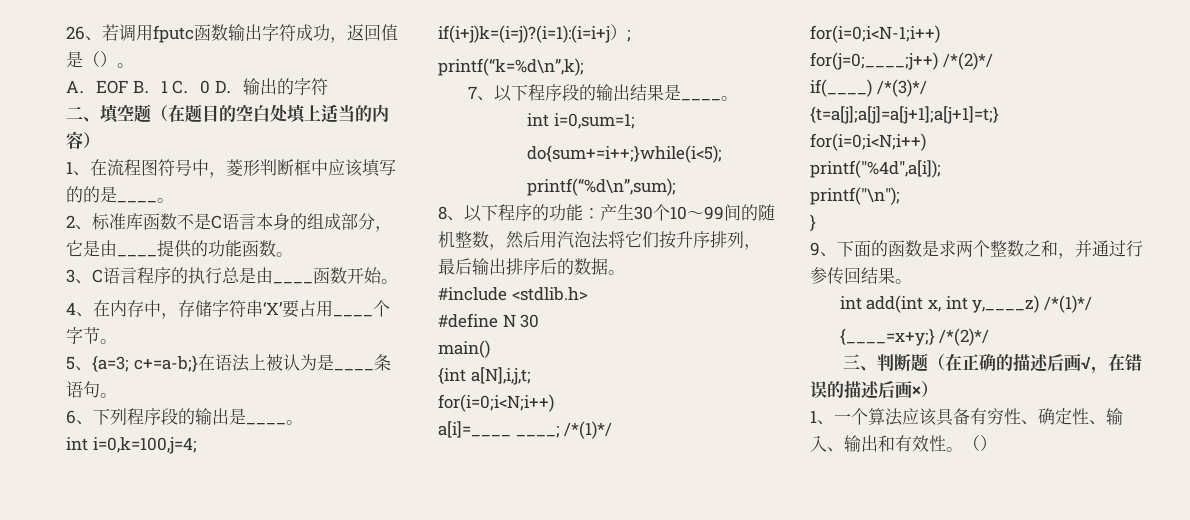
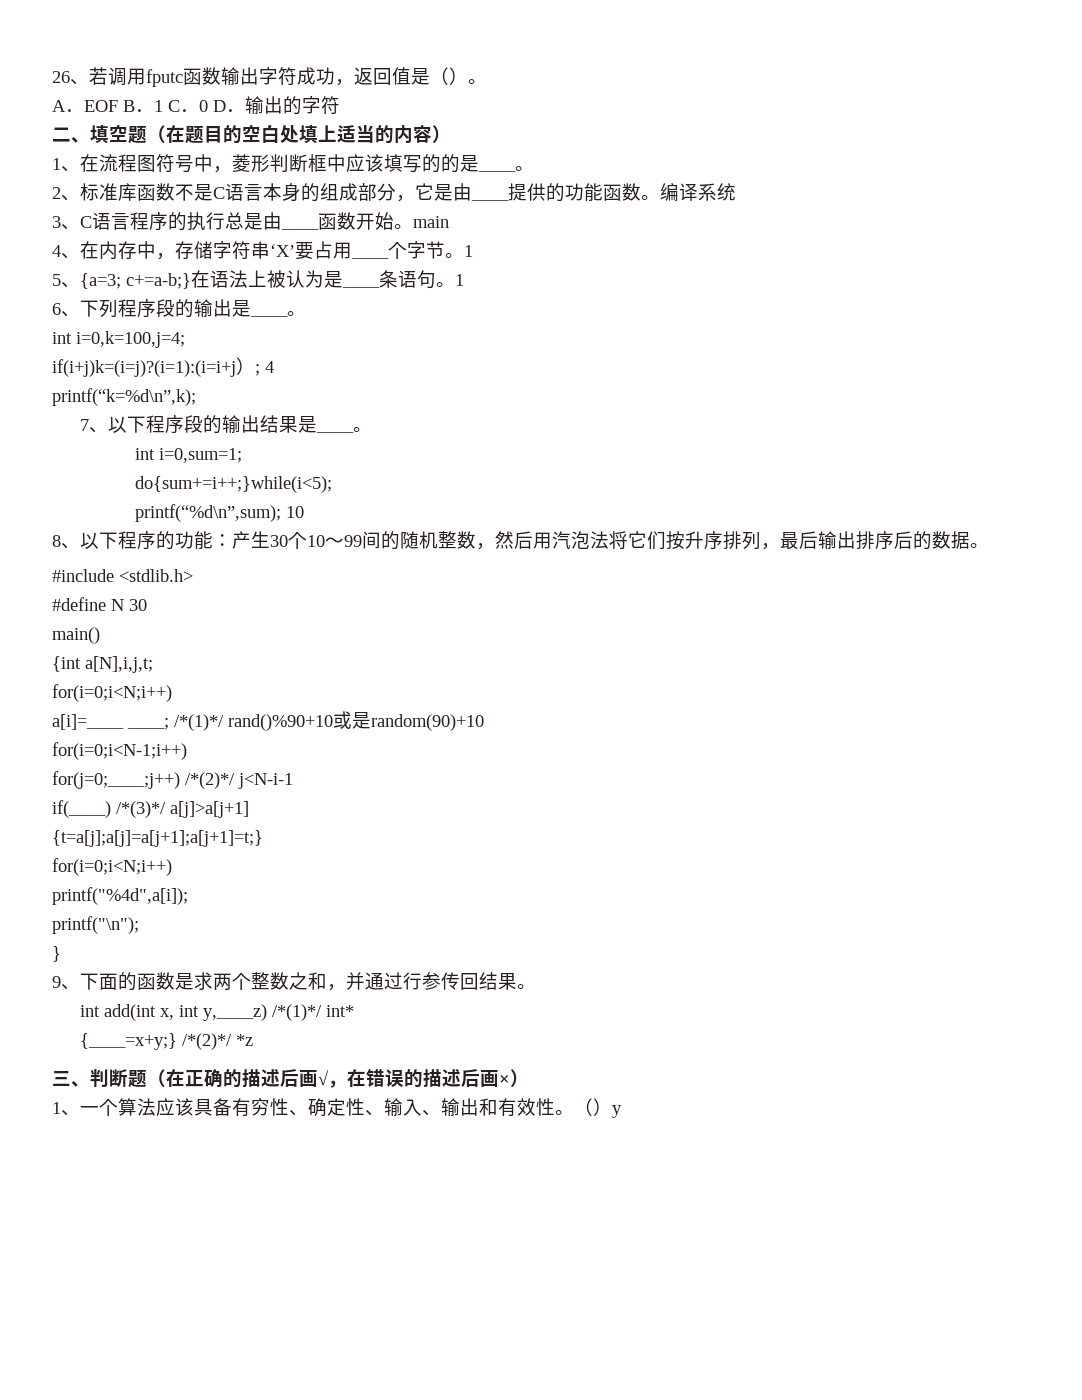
+ 编译系统
- 3、C语言程序的执行总是由____函数开始。
+ 3、C语言程序的执行总是由____函数开始。main
- 4、在内存中，存储字符串‘X’要占用____个字节。
+ 4、在内存中，存储字符串‘X’要占用____个字节。1
- 5、{a=3; c+=a-b;}在语法上被认为是____条语句。
+ 5、{a=3; c+=a-b;}在语法上被认为是____条语句。1
- if(i+j)k=(i=j)?(i=1):(i=i+j）;
+ if(i+j)k=(i=j)?(i=1):(i=i+j）; 4
- printf(“%d\n”,sum);
+ printf(“%d\n”,sum); 10
- a[i]=____ ____; /*(1)*/
+ a[i]=____ ____; /*(1)*/ rand()%90+10或是random(90)+10
- for(j=0;____;j++) /*(2)*/
+ for(j=0;____;j++) /*(2)*/ j<N-i-1
- if(____) /*(3)*/
+ if(____) /*(3)*/ a[j]>a[j+1]
- int add(int x, int y,____z) /*(1)*/
+ int add(int x, int y,____z) /*(1)*/ int*
- {____=x+y;} /*(2)*/
+ {____=x+y;} /*(2)*/ *z
- 1、一个算法应该具备有穷性、确定性、输入、输出和有效性。（）
+ 1、一个算法应该具备有穷性、确定性、输入、输出和有效性。（）y

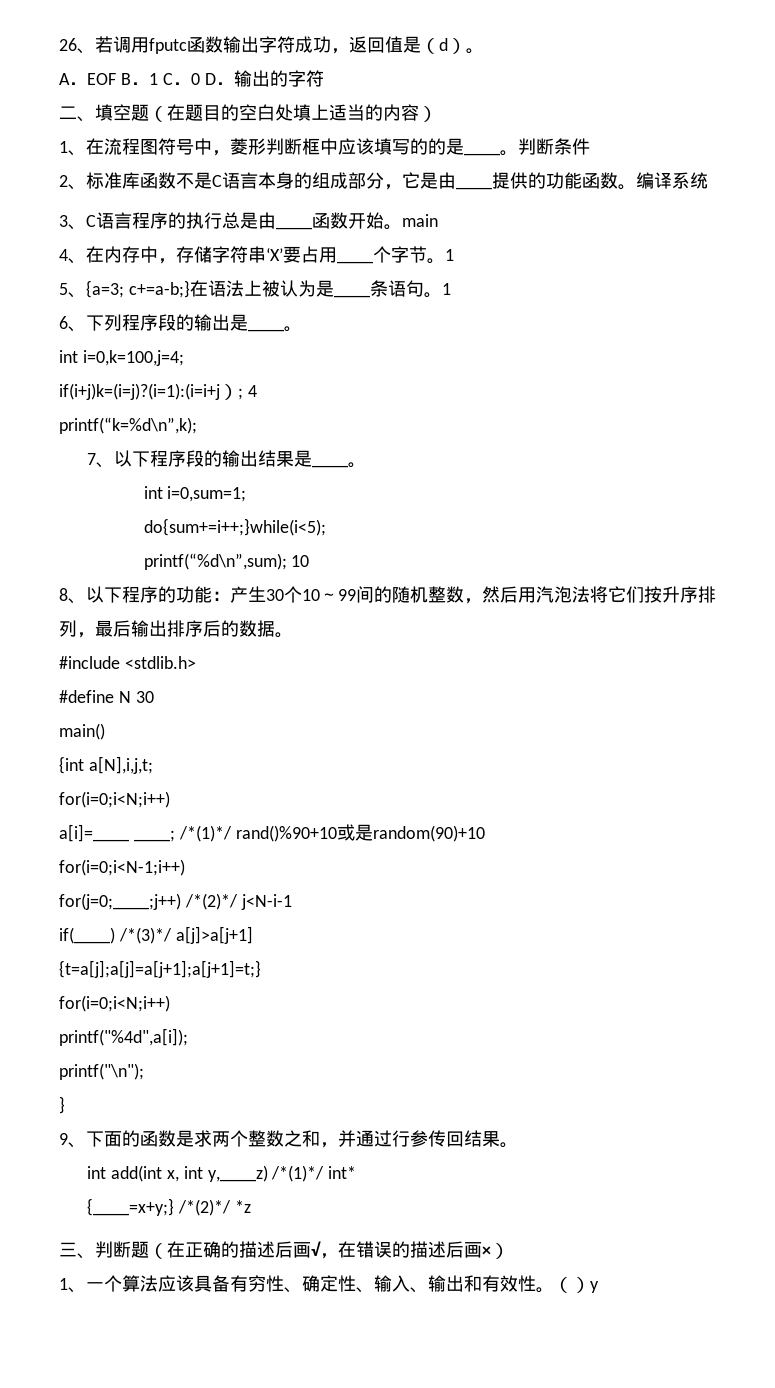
- 26、若调用fputc函数输出字符成功，返回值是（）。
+ 26、若调用fputc函数输出字符成功，返回值是（d）。
+ 判断条件

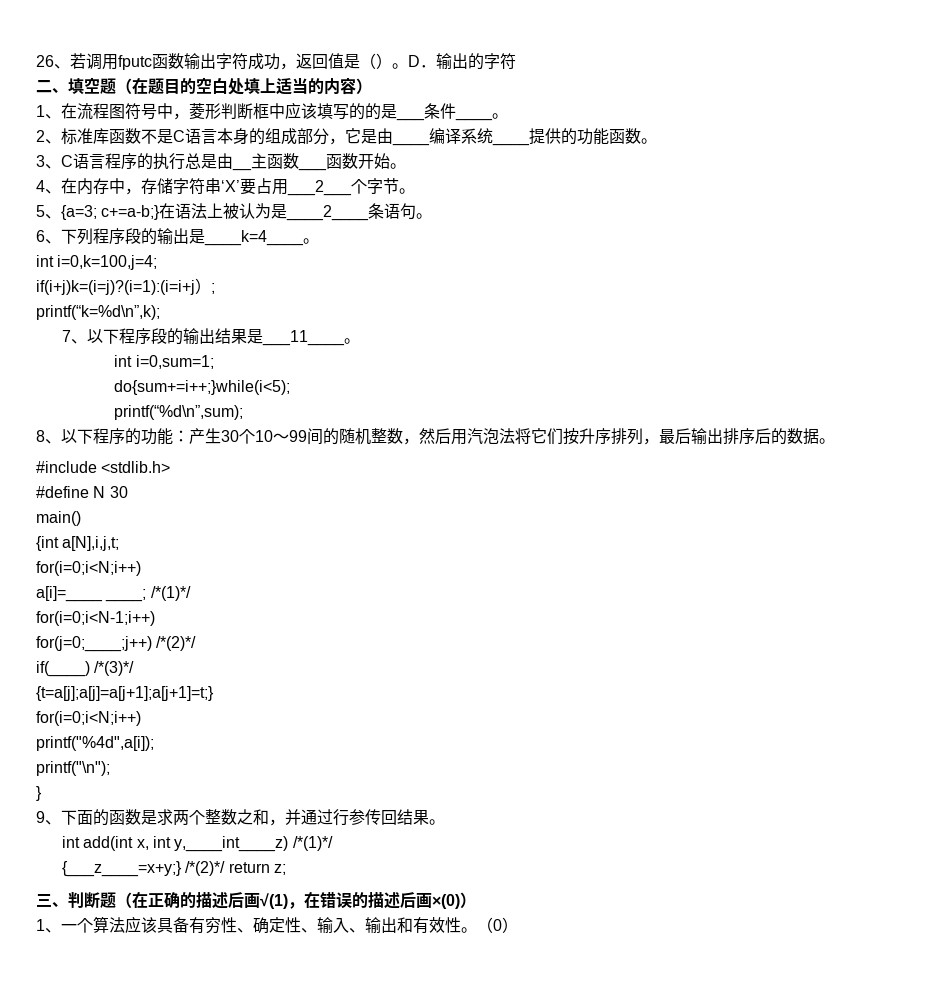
- 26、若调用fputc函数输出字符成功，返回值是（d）。
- A．EOF B．1 C．0 D．输出的字符
+ 26、若调用fputc函数输出字符成功，返回值是（）。D．输出的字符
- 1、在流程图符号中，菱形判断框中应该填写的的是____。判断条件
+ 1、在流程图符号中，菱形判断框中应该填写的的是___条件____。
- 2、标准库函数不是C语言本身的组成部分，它是由____提供的功能函数。编译系统
+ 2、标准库函数不是C语言本身的组成部分，它是由____编译系统____提供的功能函数。
- 3、C语言程序的执行总是由____函数开始。main
+ 3、C语言程序的执行总是由__主函数___函数开始。
- 4、在内存中，存储字符串‘X’要占用____个字节。1
+ 4、在内存中，存储字符串‘X’要占用___2___个字节。
- 5、{a=3; c+=a-b;}在语法上被认为是____条语句。1
+ 5、{a=3; c+=a-b;}在语法上被认为是____2____条语句。
- 6、下列程序段的输出是____。
+ 6、下列程序段的输出是____k=4____。
- if(i+j)k=(i=j)?(i=1):(i=i+j）; 4
+ if(i+j)k=(i=j)?(i=1):(i=i+j）;
- 7、以下程序段的输出结果是____。
+ 7、以下程序段的输出结果是___11____。
- printf(“%d\n”,sum); 10
+ printf(“%d\n”,sum);
- a[i]=____ ____; /*(1)*/ rand()%90+10或是random(90)+10
+ a[i]=____ ____; /*(1)*/
- for(j=0;____;j++) /*(2)*/ j<N-i-1
+ for(j=0;____;j++) /*(2)*/
- if(____) /*(3)*/ a[j]>a[j+1]
+ if(____) /*(3)*/
- int add(int x, int y,____z) /*(1)*/ int*
- {____=x+y;} /*(2)*/ *z
+ int add(int x, int y,____int____z) /*(1)*/
+ {___z____=x+y;} /*(2)*/ return z;
- 三、判断题（在正确的描述后画√，在错误的描述后画×）
+ 三、判断题（在正确的描述后画√(1)，在错误的描述后画×(0)）
- （）y
+ （0）

